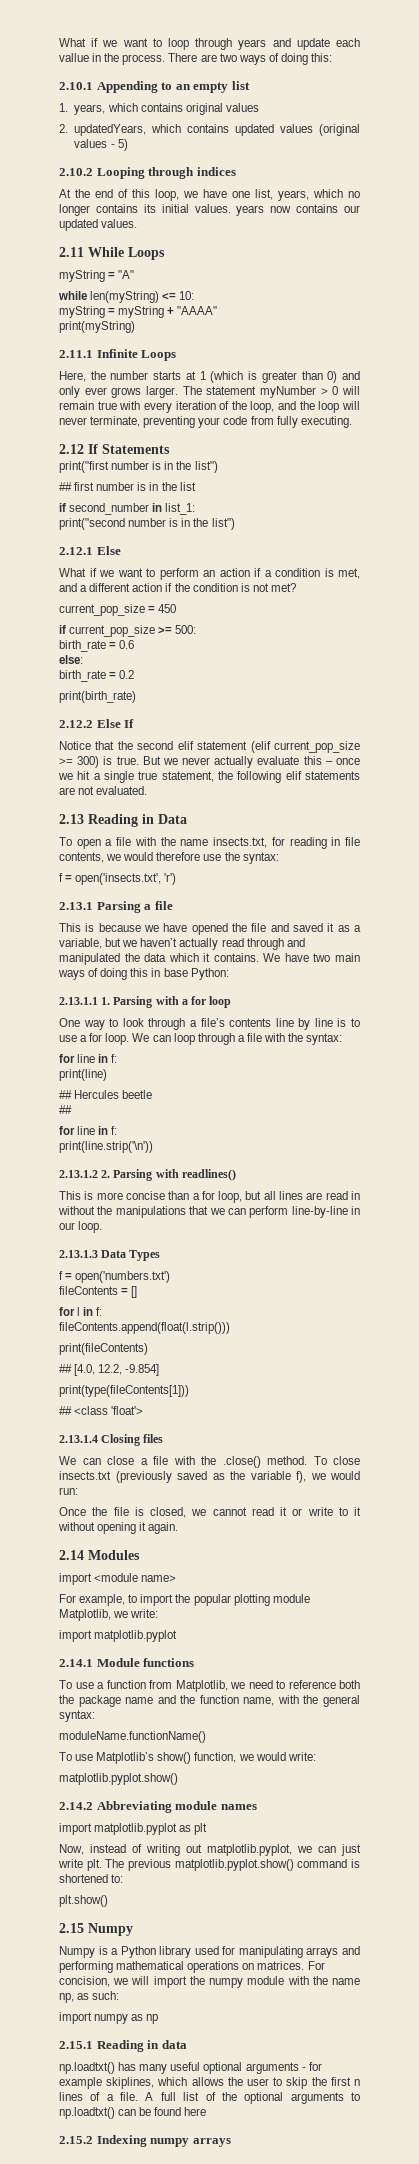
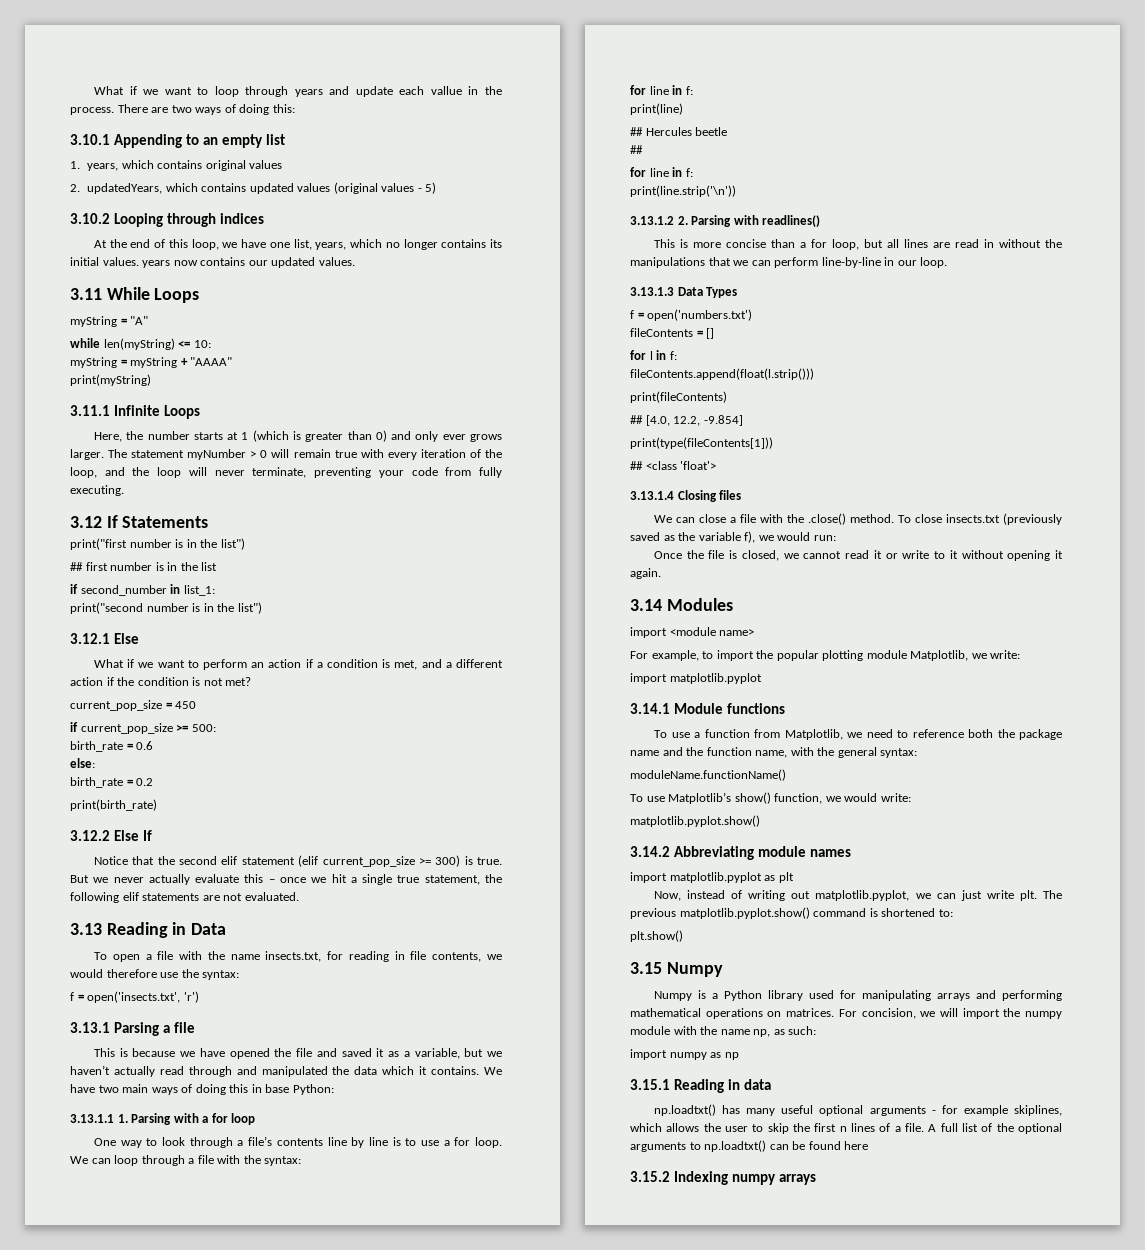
- 2.10.1 Appending to an empty list
+ 3.10.1 Appending to an empty list
- 2.10.2 Looping through indices
+ 3.10.2 Looping through indices
- 2.11 While Loops
+ 3.11 While Loops
- 2.11.1 Infinite Loops
+ 3.11.1 Infinite Loops
- 2.12 If Statements
+ 3.12 If Statements
- 2.12.1 Else
+ 3.12.1 Else
- 2.12.2 Else If
+ 3.12.2 Else If
- 2.13 Reading in Data
+ 3.13 Reading in Data
- 2.13.1 Parsing a file
+ 3.13.1 Parsing a file
- 2.13.1.1 1. Parsing with a for loop
+ 3.13.1.1 1. Parsing with a for loop
- 2.13.1.2 2. Parsing with readlines()
+ 3.13.1.2 2. Parsing with readlines()
- 2.13.1.3 Data Types
+ 3.13.1.3 Data Types
- 2.13.1.4 Closing files
+ 3.13.1.4 Closing files
- 2.14 Modules
+ 3.14 Modules
- 2.14.1 Module functions
+ 3.14.1 Module functions
- 2.14.2 Abbreviating module names
+ 3.14.2 Abbreviating module names
- 2.15 Numpy
+ 3.15 Numpy
- 2.15.1 Reading in data
+ 3.15.1 Reading in data
- 2.15.2 Indexing numpy arrays
+ 3.15.2 Indexing numpy arrays

